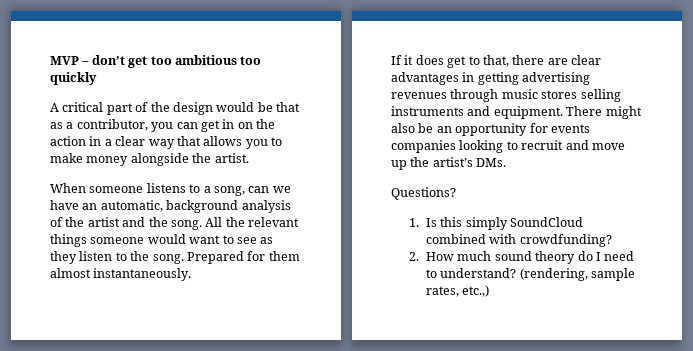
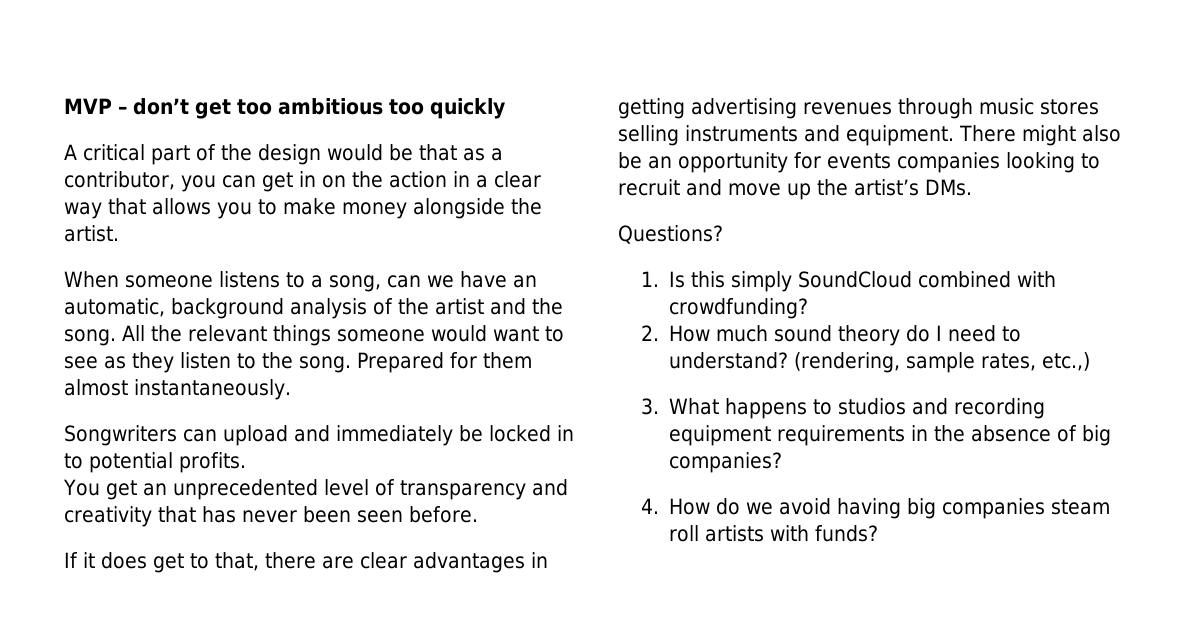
+ Songwriters can upload and immediately be locked in to potential profits.
+ You get an unprecedented level of transparency and creativity that has never been seen before.
+ 3. What happens to studios and recording equipment requirements in the absence of big companies?
+ 4. How do we avoid having big companies steam roll artists with funds?

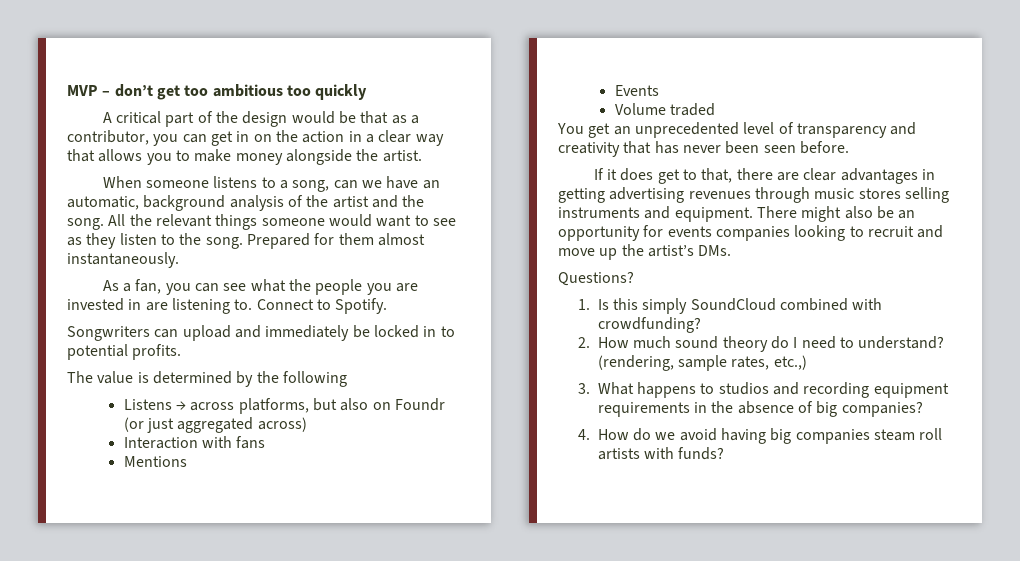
+ As a fan, you can see what the people you are invested in are listening to. Connect to Spotify.
+ The value is determined by the following
+ Listens → across platforms, but also on Foundr (or just aggregated across)
+ Interaction with fans
+ Mentions
+ Events
+ Volume traded

